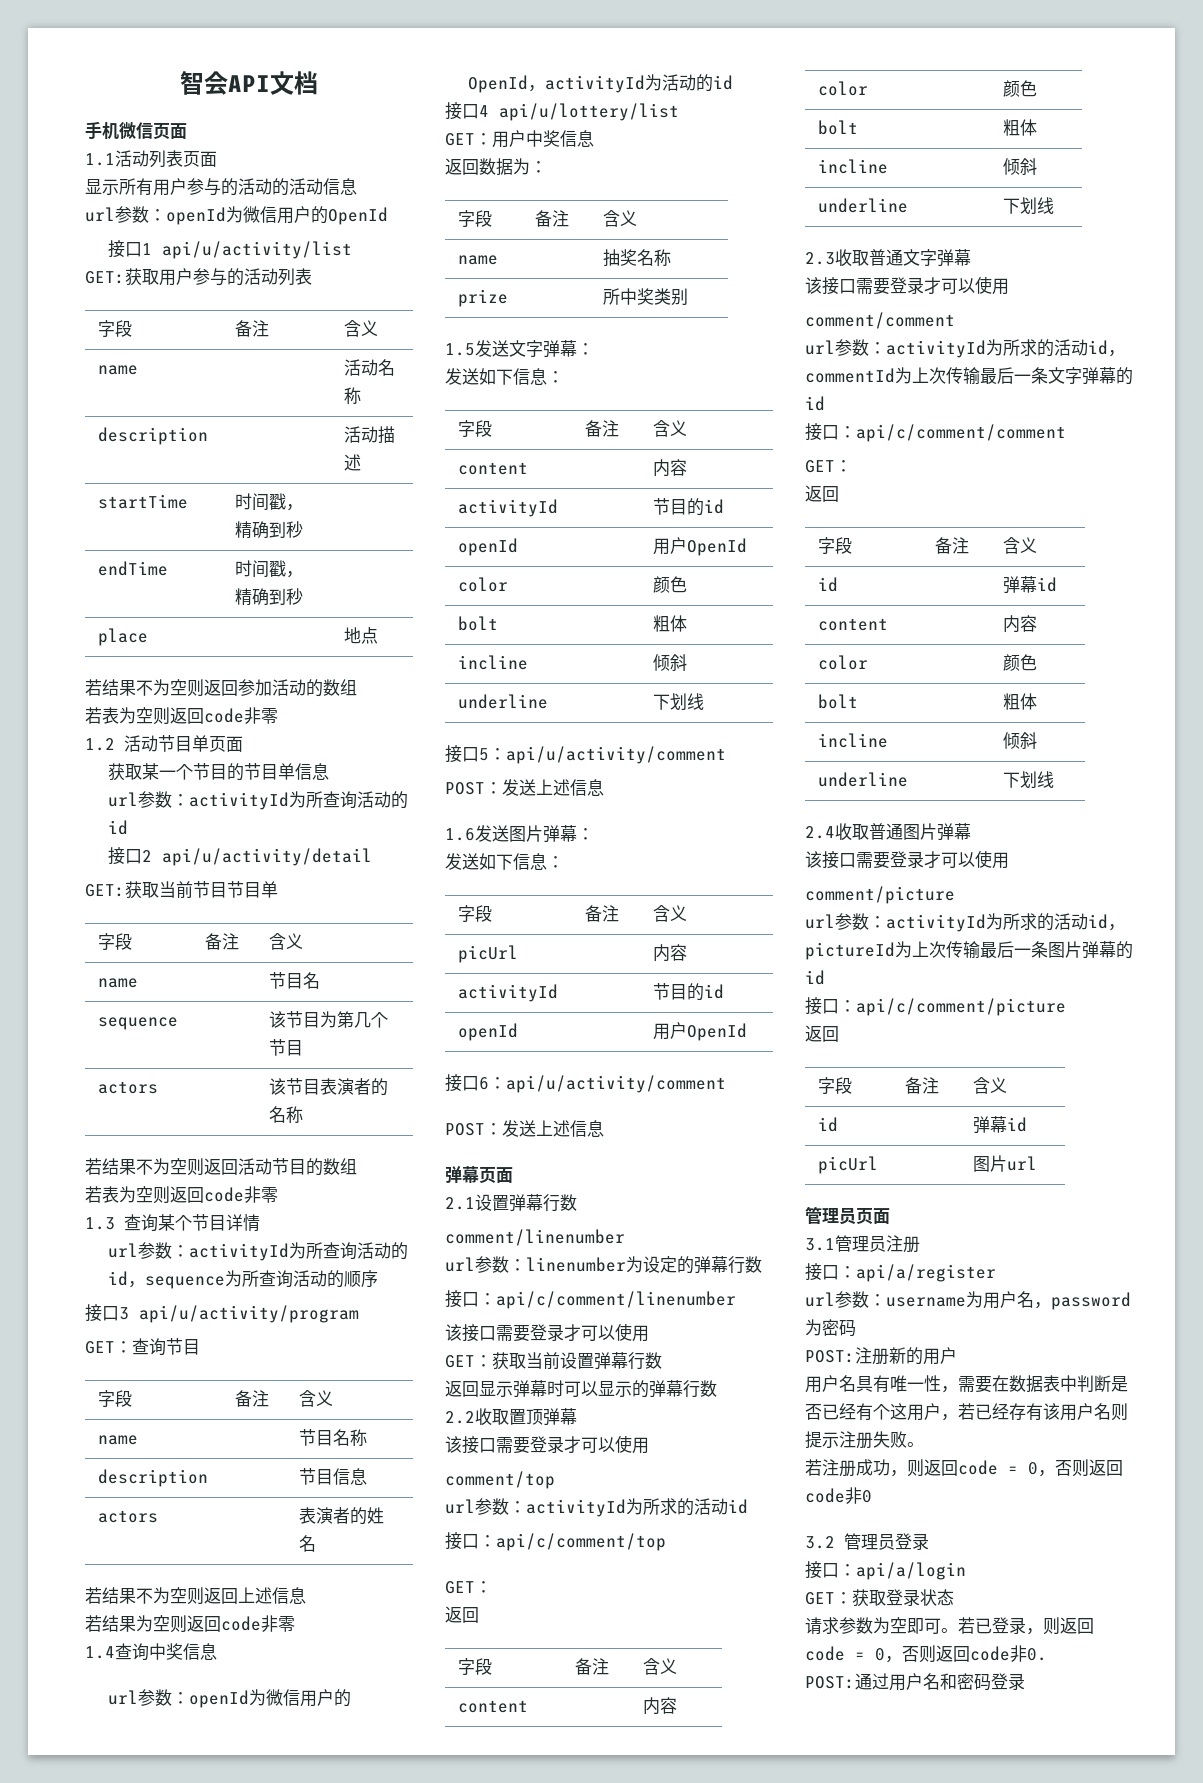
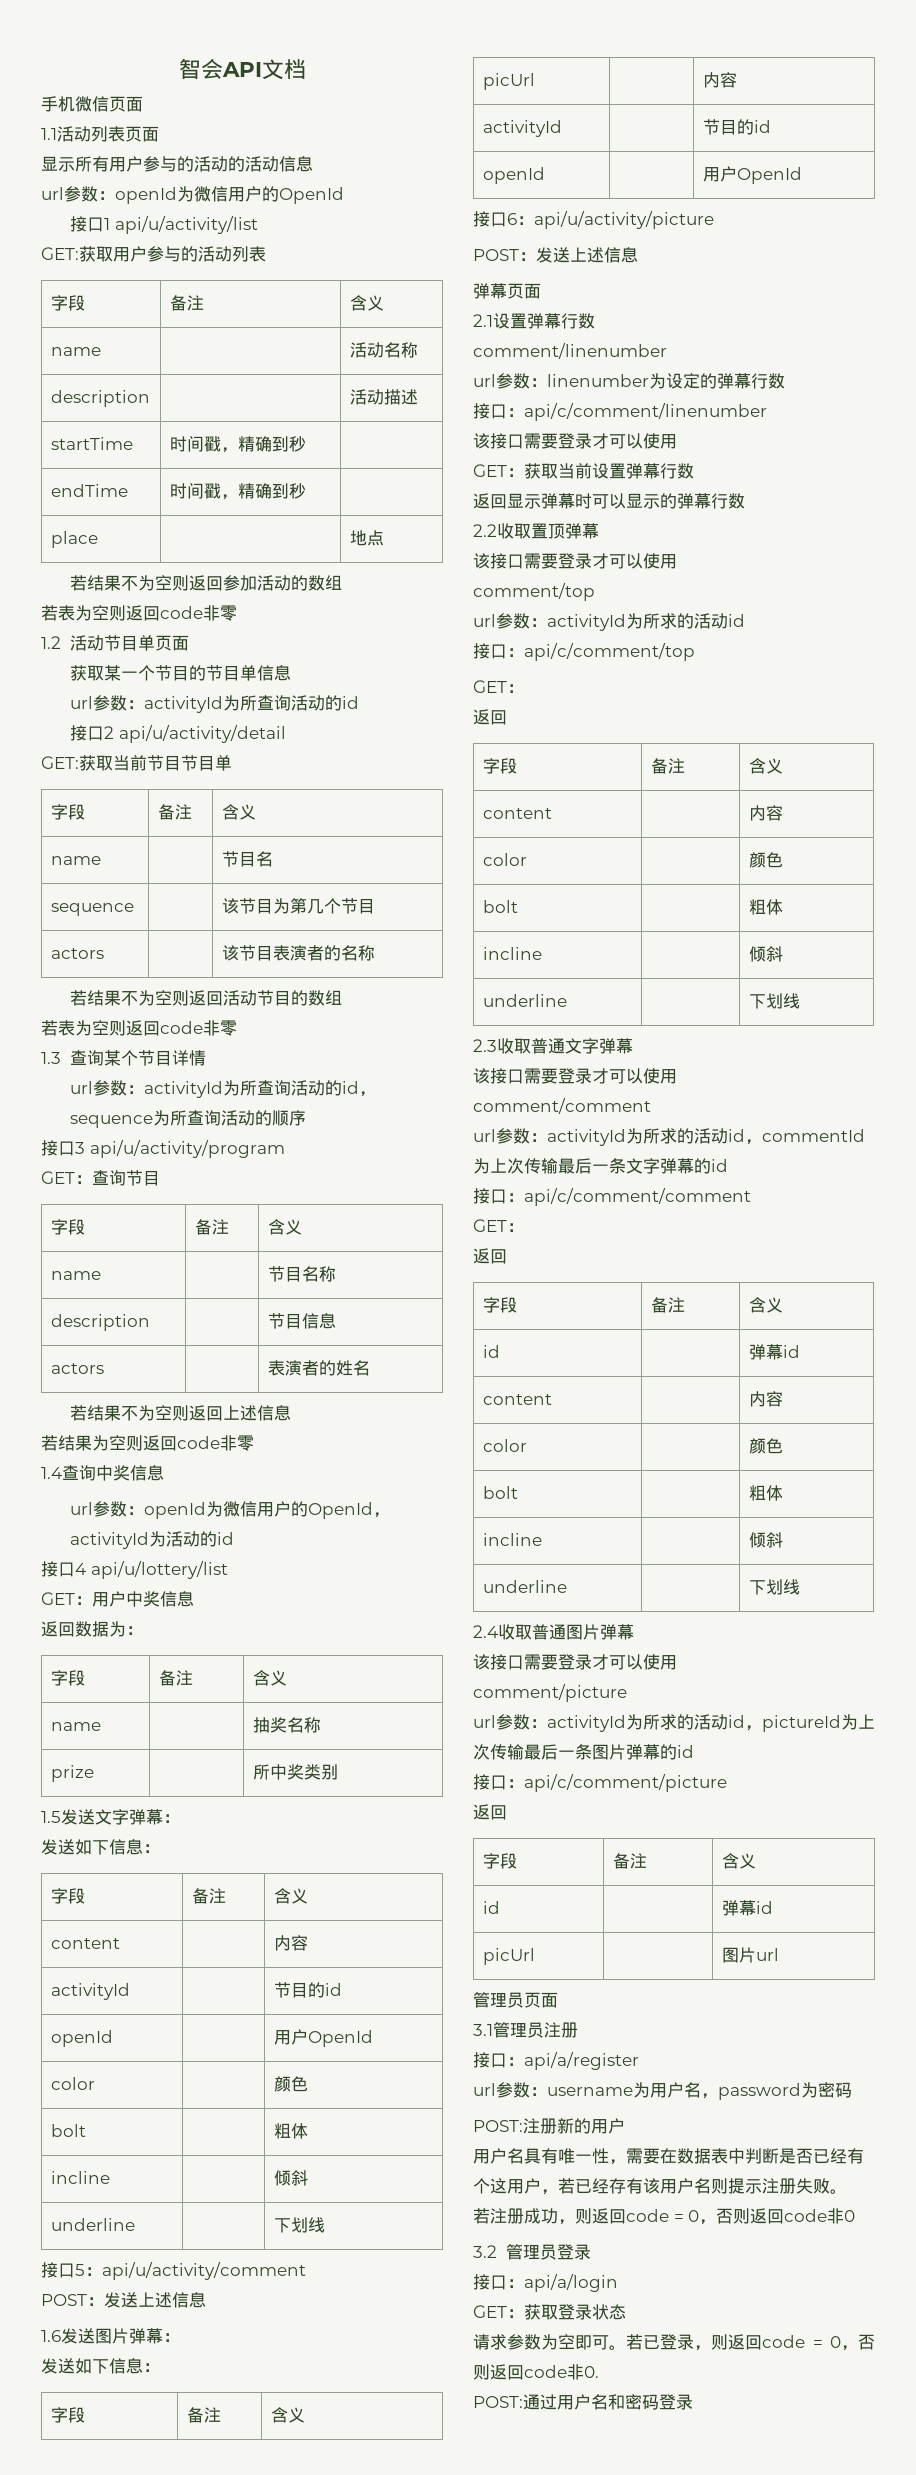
- 接口6：api/u/activity/comment
+ 接口6：api/u/activity/picture

